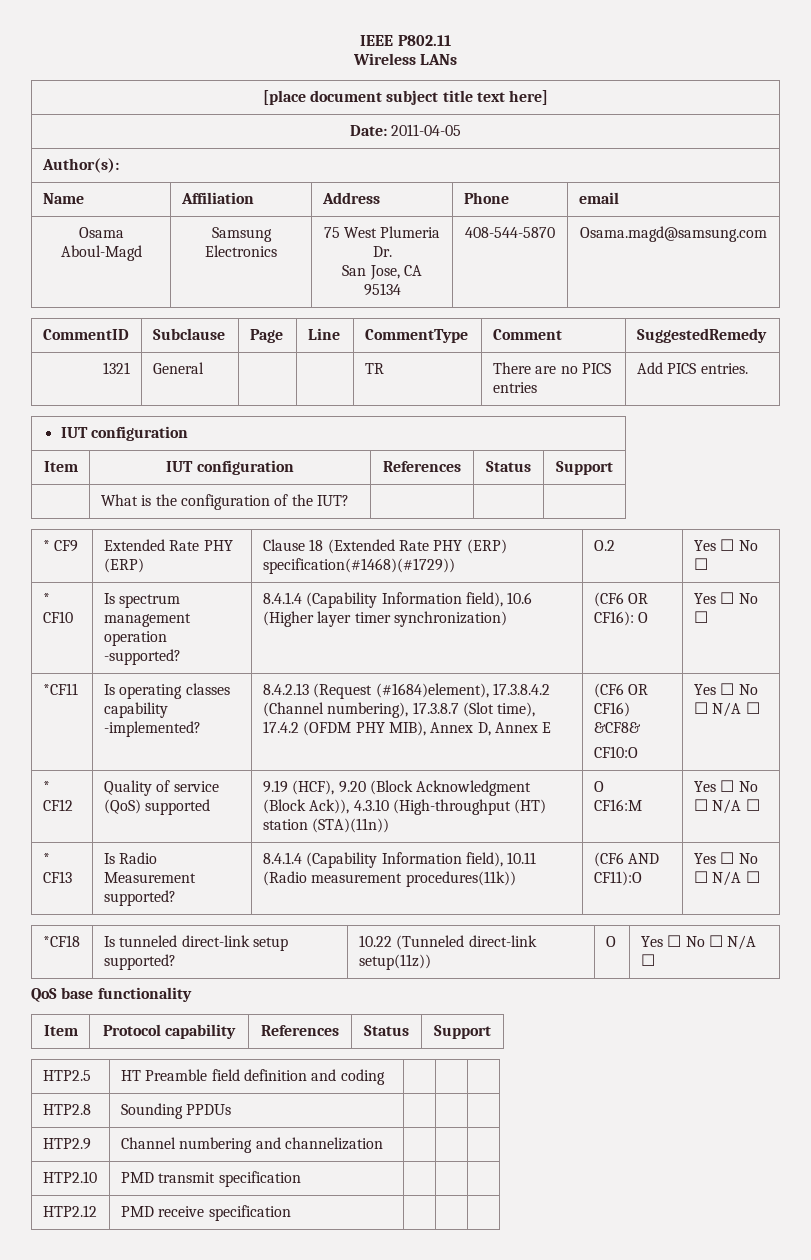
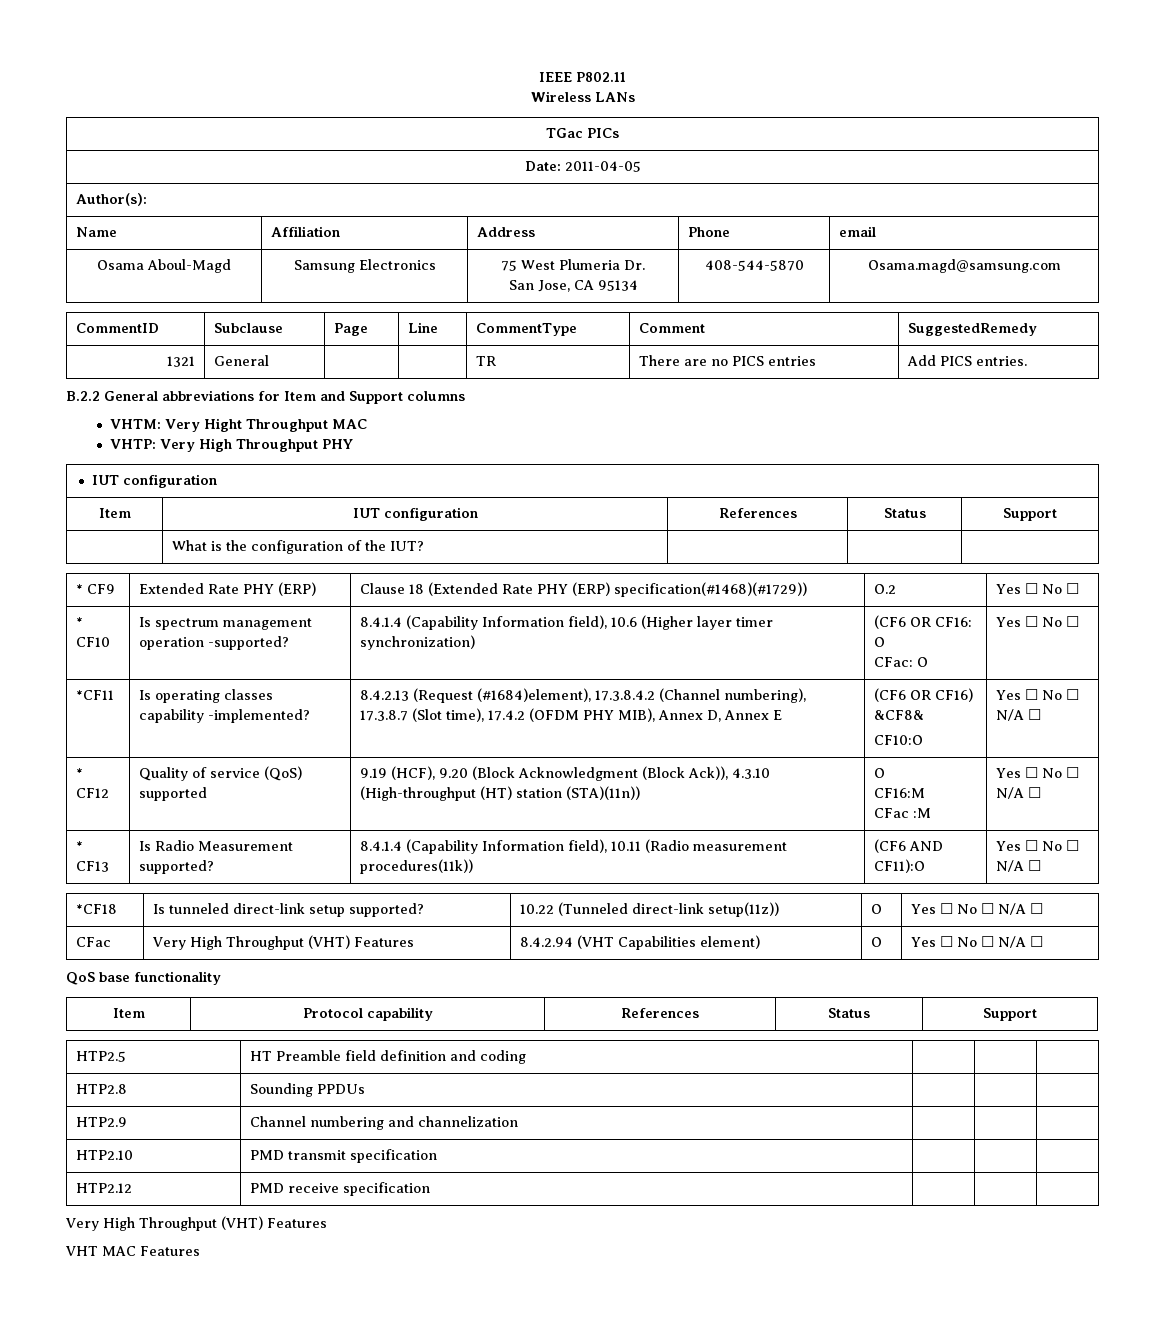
- [place document subject title text here]
+ TGac PICs
+ B.2.2 General abbreviations for Item and Support columns
+ VHTM: Very Hight Throughput MAC
+ VHTP: Very High Throughput PHY
- * CF10 | Is spectrum management operation -supported? | 8.4.1.4 (Capability Information field), 10.6 (Higher layer timer synchronization) | (CF6 OR CF16): O | Yes ☐ No ☐
+ * CF10 | Is spectrum management operation -supported? | 8.4.1.4 (Capability Information field), 10.6 (Higher layer timer synchronization) | (CF6 OR CF16: O
+ CFac: O | Yes ☐ No ☐
  * CF12 | Quality of service (QoS) supported | 9.19 (HCF), 9.20 (Block Acknowledgment (Block Ack)), 4.3.10 (High-throughput (HT) station (STA)(11n)) | O
- CF16:M | Yes ☐ No ☐ N/A ☐
+ CF16:M
+ CFac :M | Yes ☐ No ☐ N/A ☐
+ CFac | Very High Throughput (VHT) Features | 8.4.2.94 (VHT Capabilities element) | O | Yes ☐ No ☐ N/A ☐
  HTP2.12 | PMD receive specification | | |
+ Very High Throughput (VHT) Features
+ VHT MAC Features

